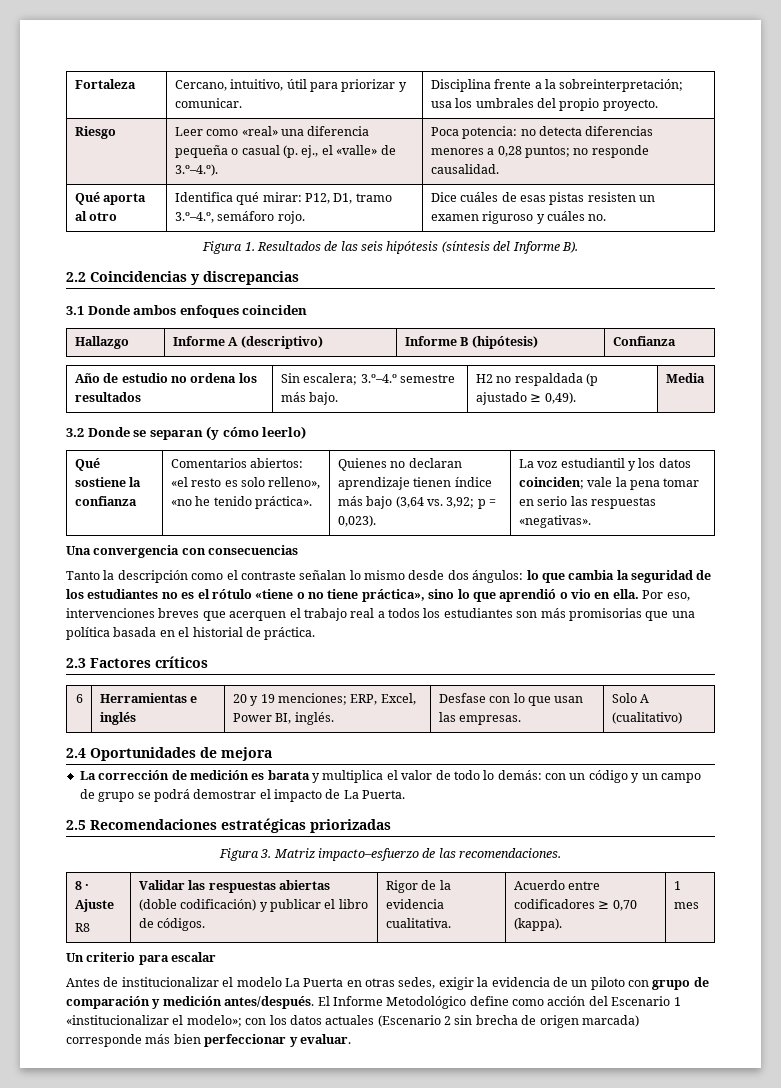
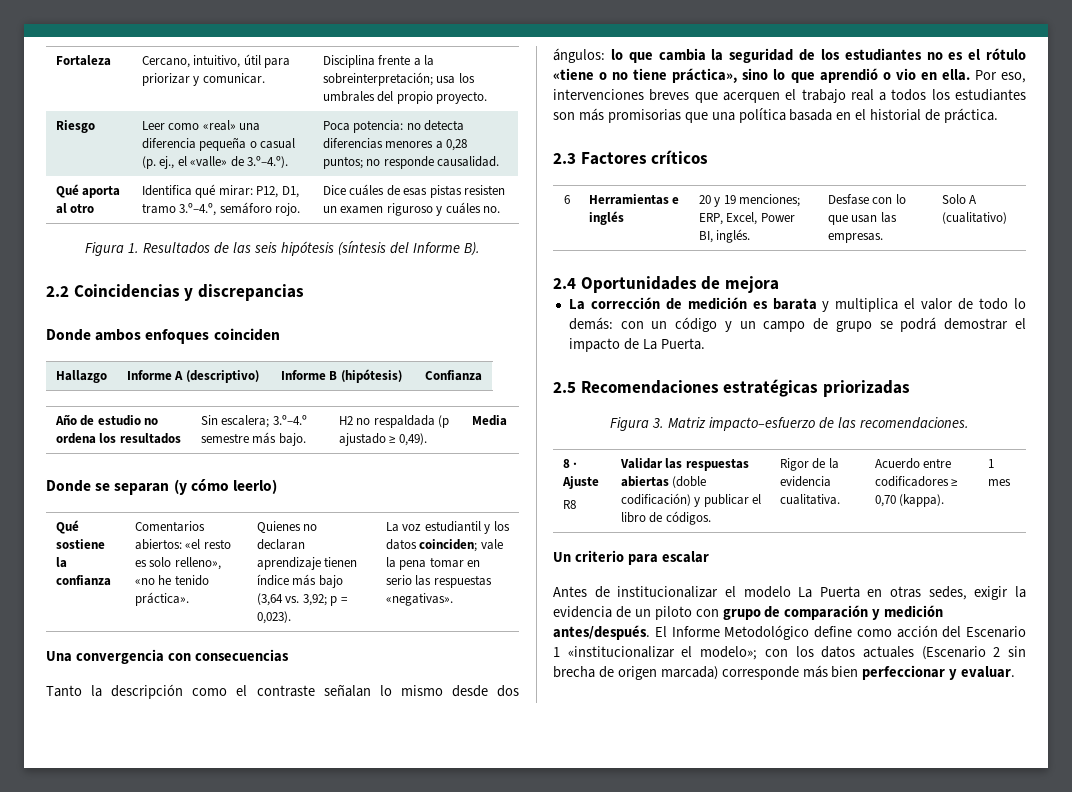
- 3.1 Donde ambos enfoques coinciden
+ Donde ambos enfoques coinciden
- 3.2 Donde se separan (y cómo leerlo)
+ Donde se separan (y cómo leerlo)

